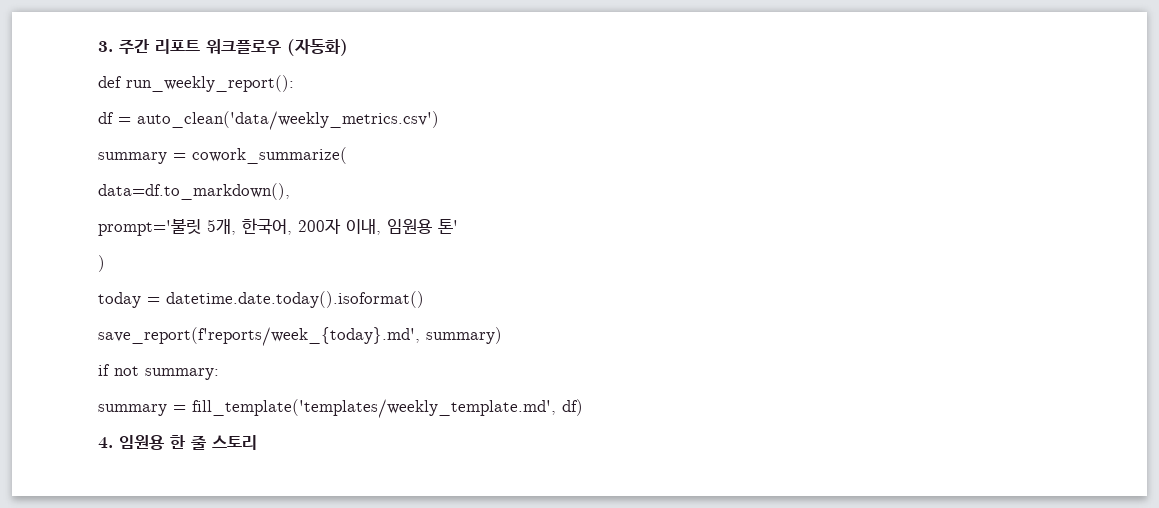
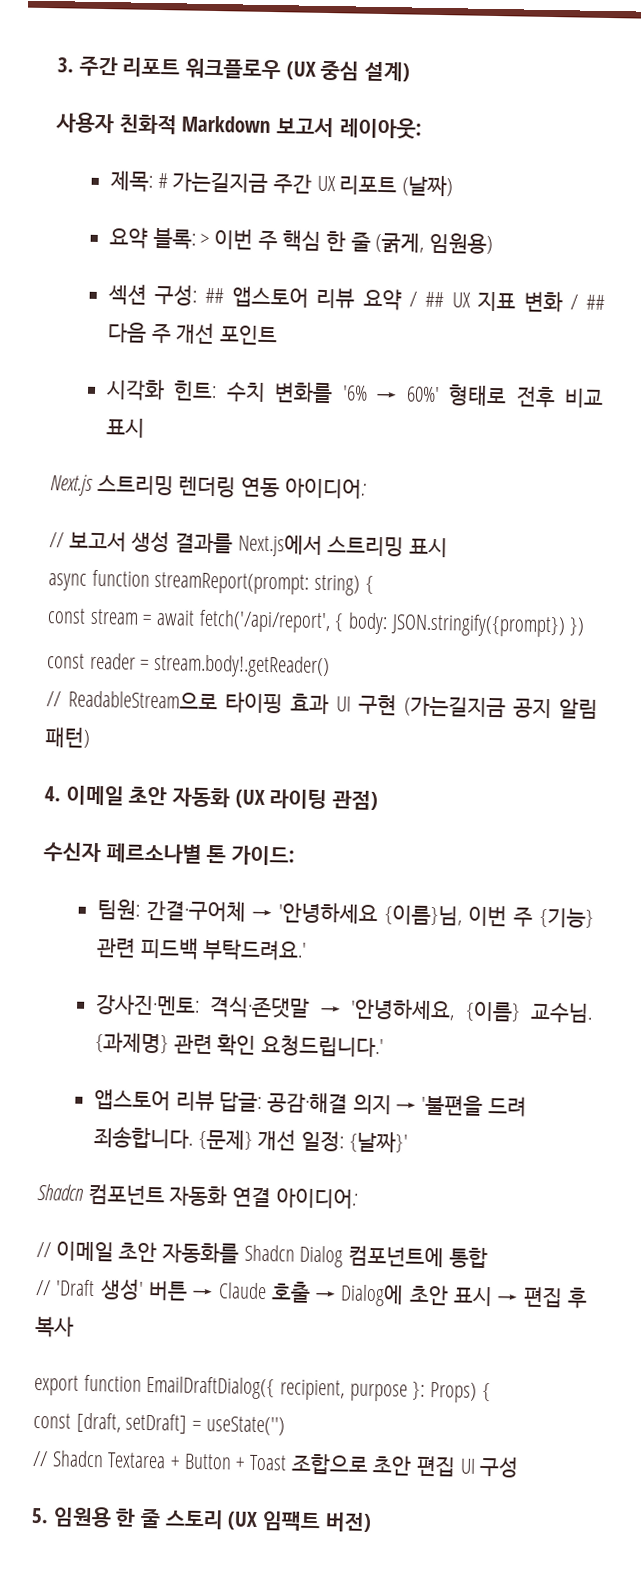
- 3. 주간 리포트 워크플로우 (자동화)
- def run_weekly_report():
- df = auto_clean('data/weekly_metrics.csv')
- summary = cowork_summarize(
- data=df.to_markdown(),
- prompt='불릿 5개, 한국어, 200자 이내, 임원용 톤'
- )
- today = datetime.date.today().isoformat()
- save_report(f'reports/week_{today}.md', summary)
- if not summary:
- summary = fill_template('templates/weekly_template.md', df)
- 4. 임원용 한 줄 스토리
+ 3. 주간 리포트 워크플로우 (UX 중심 설계)
+ 사용자 친화적 Markdown 보고서 레이아웃:
+ 제목: # 가는길지금 주간 UX 리포트 (날짜)
+ 요약 블록: > 이번 주 핵심 한 줄 (굵게, 임원용)
+ 섹션 구성: ## 앱스토어 리뷰 요약 / ## UX 지표 변화 / ## 다음 주 개선 포인트
+ 시각화 힌트: 수치 변화를 '6% → 60%' 형태로 전후 비교 표시
+ Next.js 스트리밍 렌더링 연동 아이디어:
+ // 보고서 생성 결과를 Next.js에서 스트리밍 표시
+ async function streamReport(prompt: string) {
+ const stream = await fetch('/api/report', { body: JSON.stringify({prompt}) })
+ const reader = stream.body!.getReader()
+ // ReadableStream으로 타이핑 효과 UI 구현 (가는길지금 공지 알림 패턴)
+ 4. 이메일 초안 자동화 (UX 라이팅 관점)
+ 수신자 페르소나별 톤 가이드:
+ 팀원: 간결·구어체 → '안녕하세요 {이름}님, 이번 주 {기능} 관련 피드백 부탁드려요.'
+ 강사진·멘토: 격식·존댓말 → '안녕하세요, {이름} 교수님. {과제명} 관련 확인 요청드립니다.'
+ 앱스토어 리뷰 답글: 공감·해결 의지 → '불편을 드려 죄송합니다. {문제} 개선 일정: {날짜}'
+ Shadcn 컴포넌트 자동화 연결 아이디어:
+ // 이메일 초안 자동화를 Shadcn Dialog 컴포넌트에 통합
+ // 'Draft 생성' 버튼 → Claude 호출 → Dialog에 초안 표시 → 편집 후 복사
+ export function EmailDraftDialog({ recipient, purpose }: Props) {
+ const [draft, setDraft] = useState('')
+ // Shadcn Textarea + Button + Toast 조합으로 초안 편집 UI 구성
+ 5. 임원용 한 줄 스토리 (UX 임팩트 버전)

